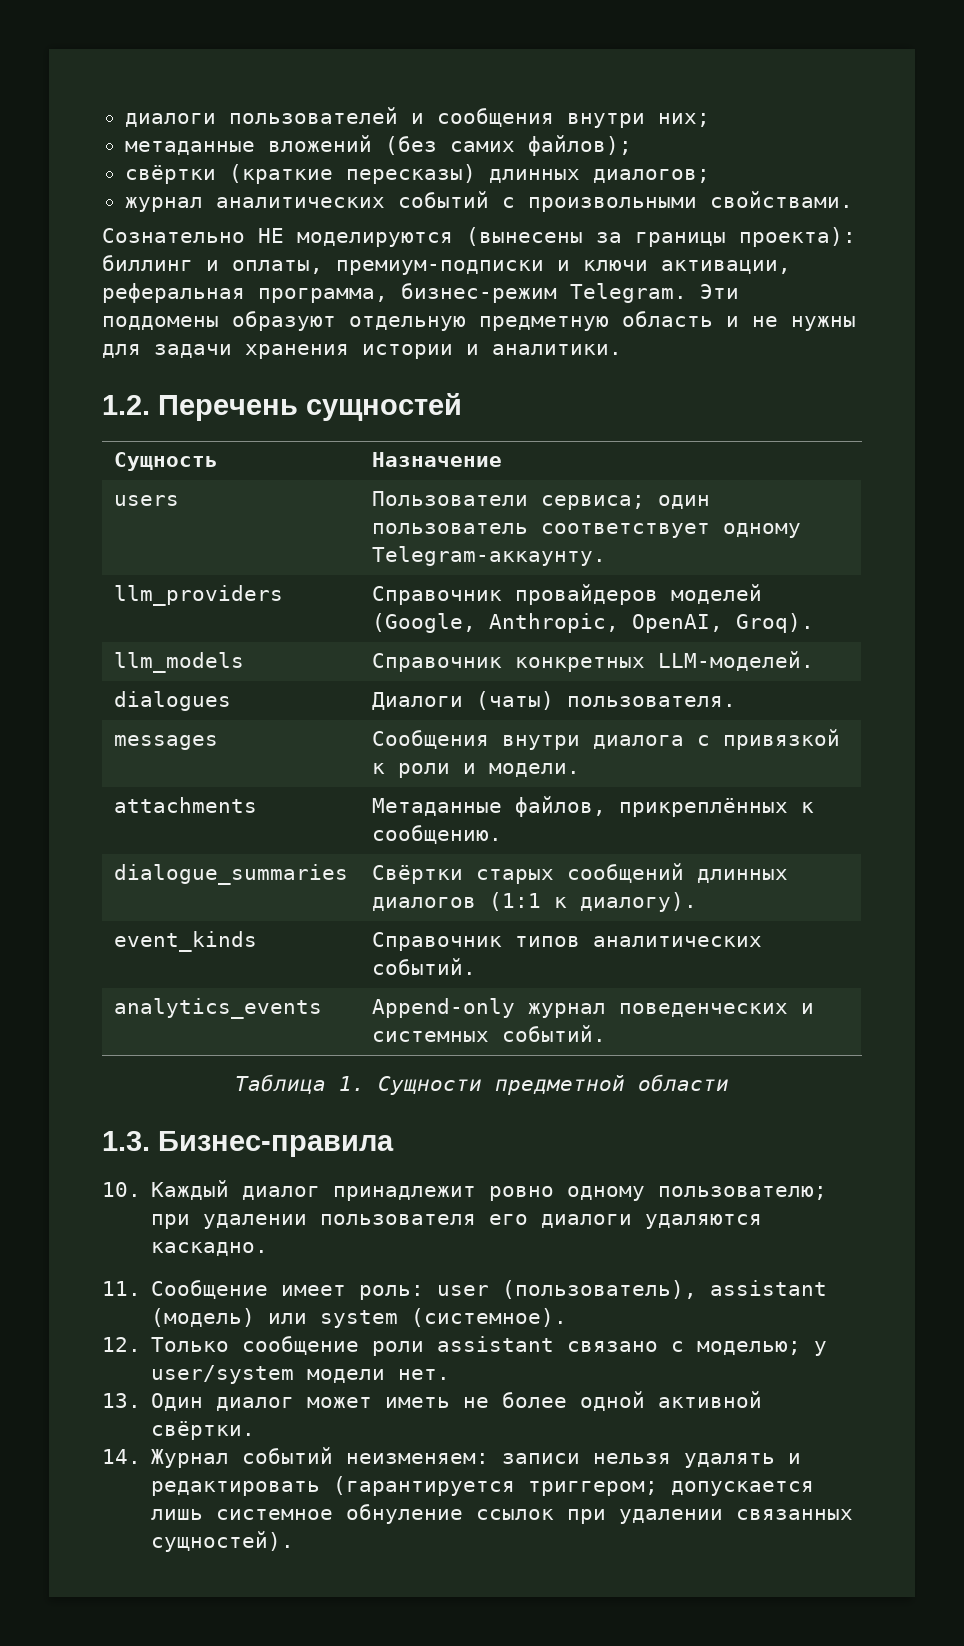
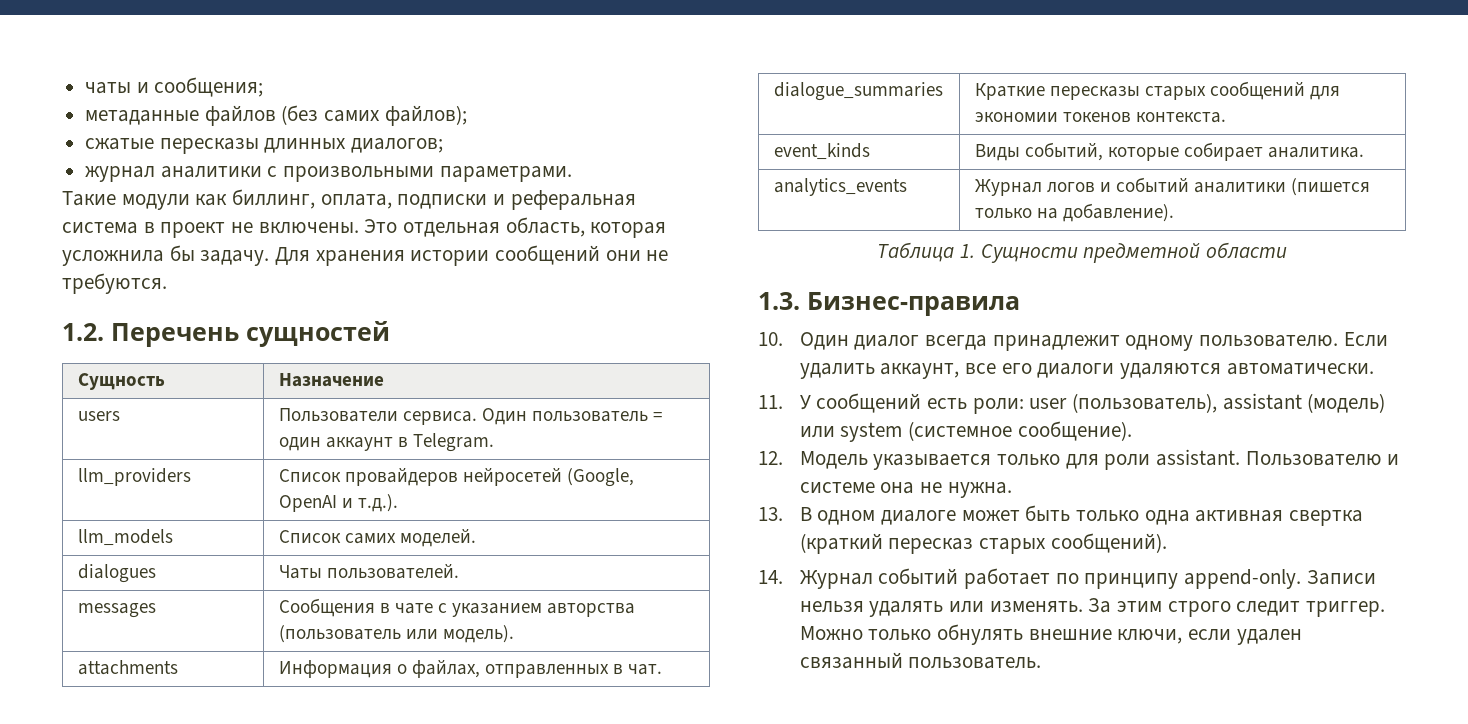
- диалоги пользователей и сообщения внутри них;
+ чаты и сообщения;
- метаданные вложений (без самих файлов);
+ метаданные файлов (без самих файлов);
- свёртки (краткие пересказы) длинных диалогов;
+ сжатые пересказы длинных диалогов;
- журнал аналитических событий с произвольными свойствами.
- Сознательно НЕ моделируются (вынесены за границы проекта): биллинг и оплаты, премиум-подписки и ключи активации, реферальная программа, бизнес-режим Telegram. Эти поддомены образуют отдельную предметную область и не нужны для задачи хранения истории и аналитики.
+ журнал аналитики с произвольными параметрами.
+ Такие модули как биллинг, оплата, подписки и реферальная система в проект не включены. Это отдельная область, которая усложнила бы задачу. Для хранения истории сообщений они не требуются.
- users | Пользователи сервиса; один пользователь соответствует одному Telegram-аккаунту.
- llm_providers | Справочник провайдеров моделей (Google, Anthropic, OpenAI, Groq).
- llm_models | Справочник конкретных LLM-моделей.
- dialogues | Диалоги (чаты) пользователя.
- messages | Сообщения внутри диалога с привязкой к роли и модели.
- attachments | Метаданные файлов, прикреплённых к сообщению.
- dialogue_summaries | Свёртки старых сообщений длинных диалогов (1:1 к диалогу).
- event_kinds | Справочник типов аналитических событий.
- analytics_events | Append-only журнал поведенческих и системных событий.
+ users | Пользователи сервиса. Один пользователь = один аккаунт в Telegram.
+ llm_providers | Список провайдеров нейросетей (Google, OpenAI и т.д.).
+ llm_models | Список самих моделей.
+ dialogues | Чаты пользователей.
+ messages | Сообщения в чате с указанием авторства (пользователь или модель).
+ attachments | Информация о файлах, отправленных в чат.
+ dialogue_summaries | Краткие пересказы старых сообщений для экономии токенов контекста.
+ event_kinds | Виды событий, которые собирает аналитика.
+ analytics_events | Журнал логов и событий аналитики (пишется только на добавление).
- 10. Каждый диалог принадлежит ровно одному пользователю; при удалении пользователя его диалоги удаляются каскадно.
+ 10. Один диалог всегда принадлежит одному пользователю. Если удалить аккаунт, все его диалоги удаляются автоматически.
- 11. Сообщение имеет роль: user (пользователь), assistant (модель) или system (системное).
+ 11. У сообщений есть роли: user (пользователь), assistant (модель) или system (системное сообщение).
- 12. Только сообщение роли assistant связано с моделью; у user/system модели нет.
- 13. Один диалог может иметь не более одной активной свёртки.
- 14. Журнал событий неизменяем: записи нельзя удалять и редактировать (гарантируется триггером; допускается лишь системное обнуление ссылок при удалении связанных сущностей).
+ 12. Модель указывается только для роли assistant. Пользователю и системе она не нужна.
+ 13. В одном диалоге может быть только одна активная свертка (краткий пересказ старых сообщений).
+ 14. Журнал событий работает по принципу append-only. Записи нельзя удалять или изменять. За этим строго следит триггер. Можно только обнулять внешние ключи, если удален связанный пользователь.

